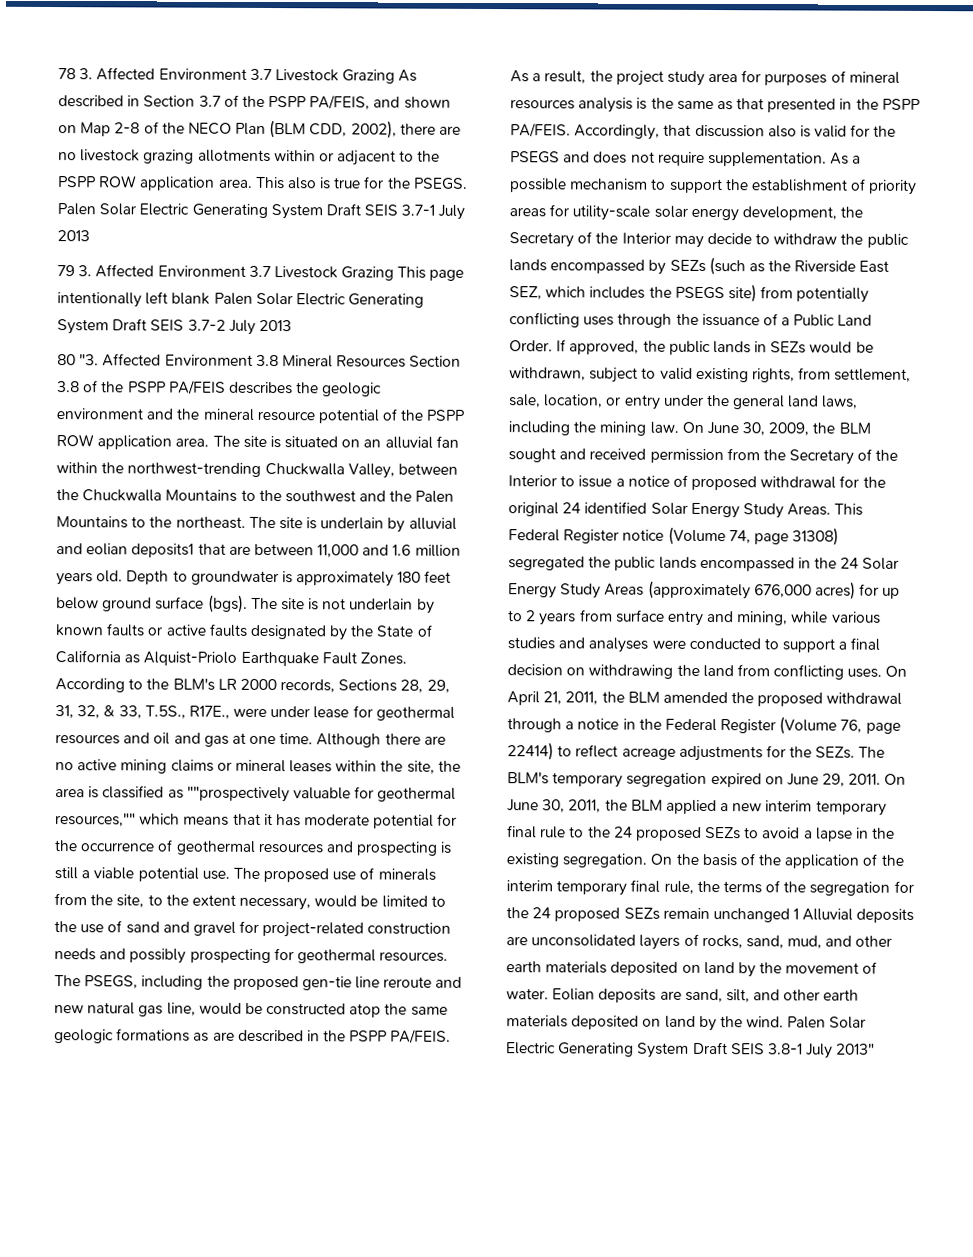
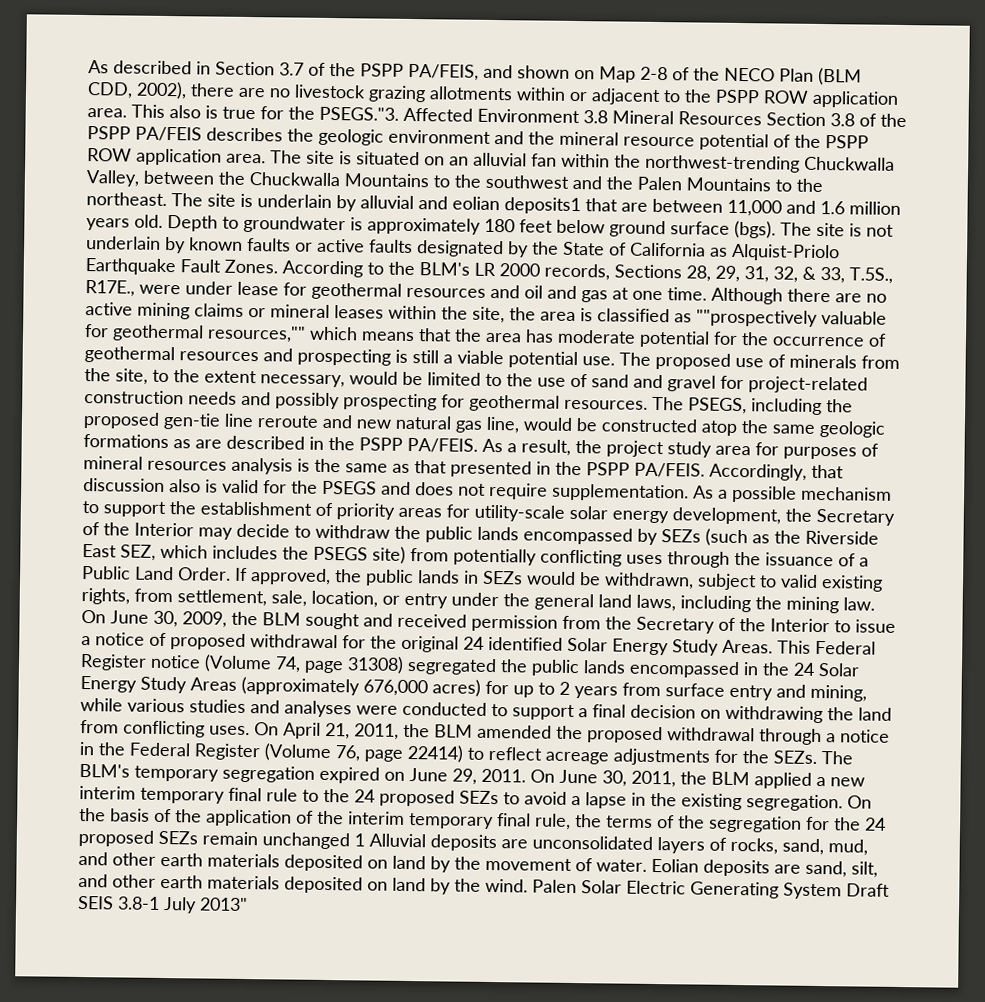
- 78 3. Affected Environment 3.7 Livestock Grazing As described in Section 3.7 of the PSPP PA/FEIS, and shown on Map 2-8 of the NECO Plan (BLM CDD, 2002), there are no livestock grazing allotments within or adjacent to the PSPP ROW application area.
+ As described in Section 3.7 of the PSPP PA/FEIS, and shown on Map 2-8 of the NECO Plan (BLM CDD, 2002), there are no livestock grazing allotments within or adjacent to the PSPP ROW application area.
- This also is true for the PSEGS. Palen Solar Electric Generating System Draft SEIS 3.7-1 July 2013
- 79 3. Affected Environment 3.7 Livestock Grazing This page intentionally left blank Palen Solar Electric Generating System Draft SEIS 3.7-2 July 2013
- 80 "3. Affected Environment 3.8 Mineral Resources Section 3.8 of the PSPP PA/FEIS describes the geologic environment and the mineral resource potential of the PSPP ROW application area.
+ This also is true for the PSEGS."3. Affected Environment 3.8 Mineral Resources Section 3.8 of the PSPP PA/FEIS describes the geologic environment and the mineral resource potential of the PSPP ROW application area.
- Although there are no active mining claims or mineral leases within the site, the area is classified as ""prospectively valuable for geothermal resources,"" which means that it has moderate potential for the occurrence of geothermal resources and prospecting is still a viable potential use.
+ Although there are no active mining claims or mineral leases within the site, the area is classified as ""prospectively valuable for geothermal resources,"" which means that the area has moderate potential for the occurrence of geothermal resources and prospecting is still a viable potential use.

